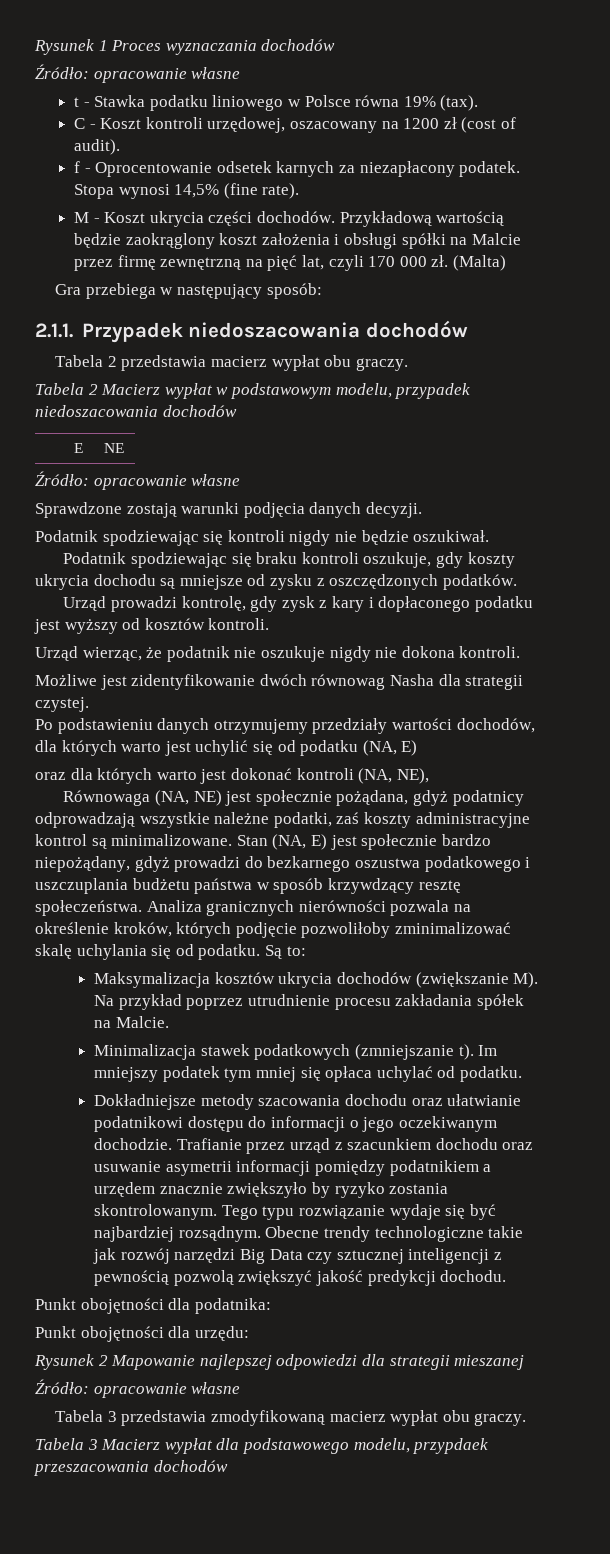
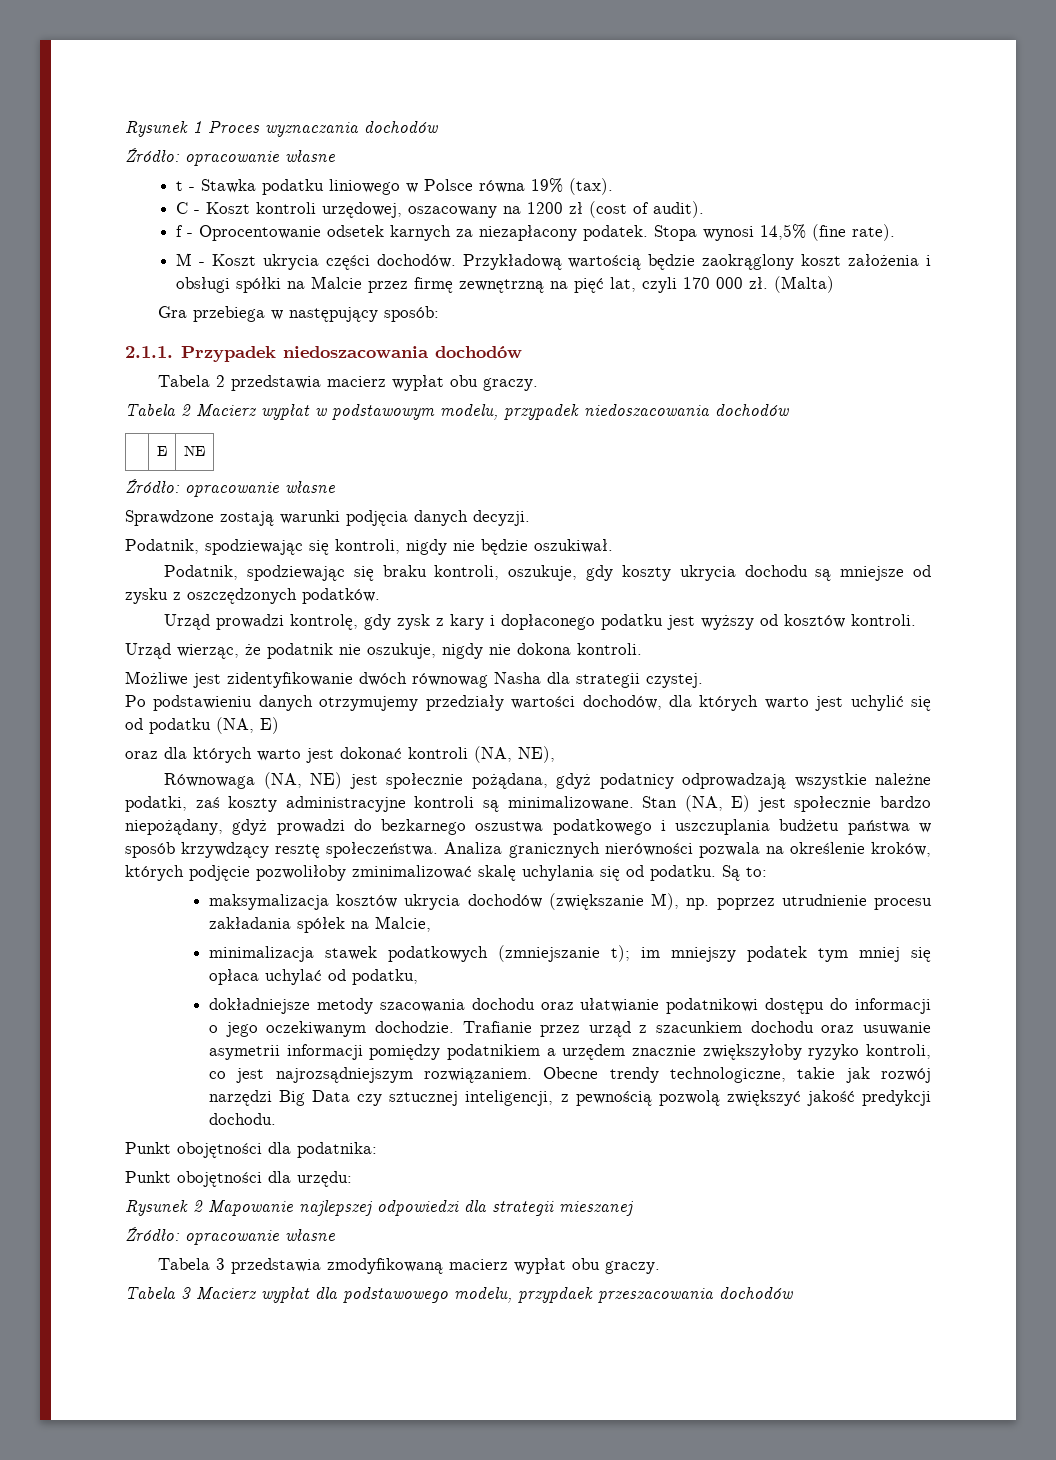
- Podatnik spodziewając się kontroli nigdy nie będzie oszukiwał.
+ Podatnik, spodziewając się kontroli, nigdy nie będzie oszukiwał.
- Podatnik spodziewając się braku kontroli oszukuje, gdy koszty ukrycia dochodu są mniejsze od zysku z oszczędzonych podatków.
+ Podatnik, spodziewając się braku kontroli, oszukuje, gdy koszty ukrycia dochodu są mniejsze od zysku z oszczędzonych podatków.
- Urząd wierząc, że podatnik nie oszukuje nigdy nie dokona kontroli.
+ Urząd wierząc, że podatnik nie oszukuje, nigdy nie dokona kontroli.
- Równowaga (NA, NE) jest społecznie pożądana, gdyż podatnicy odprowadzają wszystkie należne podatki, zaś koszty administracyjne kontrol są minimalizowane.
+ Równowaga (NA, NE) jest społecznie pożądana, gdyż podatnicy odprowadzają wszystkie należne podatki, zaś koszty administracyjne kontroli są minimalizowane.
- Maksymalizacja kosztów ukrycia dochodów (zwiększanie M). Na przykład poprzez utrudnienie procesu zakładania spółek na Malcie.
- Minimalizacja stawek podatkowych (zmniejszanie t). Im mniejszy podatek tym mniej się opłaca uchylać od podatku.
- Dokładniejsze metody szacowania dochodu oraz ułatwianie podatnikowi dostępu do informacji o jego oczekiwanym dochodzie.
+ maksymalizacja kosztów ukrycia dochodów (zwiększanie M), np. poprzez utrudnienie procesu zakładania spółek na Malcie,
+ minimalizacja stawek podatkowych (zmniejszanie t); im mniejszy podatek tym mniej się opłaca uchylać od podatku,
+ dokładniejsze metody szacowania dochodu oraz ułatwianie podatnikowi dostępu do informacji o jego oczekiwanym dochodzie.
- Trafianie przez urząd z szacunkiem dochodu oraz usuwanie asymetrii informacji pomiędzy podatnikiem a urzędem znacznie zwiększyło by ryzyko zostania skontrolowanym. Tego typu rozwiązanie wydaje się być najbardziej rozsądnym.
+ Trafianie przez urząd z szacunkiem dochodu oraz usuwanie asymetrii informacji pomiędzy podatnikiem a urzędem znacznie zwiększyłoby ryzyko kontroli, co jest najrozsądniejszym rozwiązaniem.
- Obecne trendy technologiczne takie jak rozwój narzędzi Big Data czy sztucznej inteligencji z pewnością pozwolą zwiększyć jakość predykcji dochodu.
+ Obecne trendy technologiczne, takie jak rozwój narzędzi Big Data czy sztucznej inteligencji, z pewnością pozwolą zwiększyć jakość predykcji dochodu.

